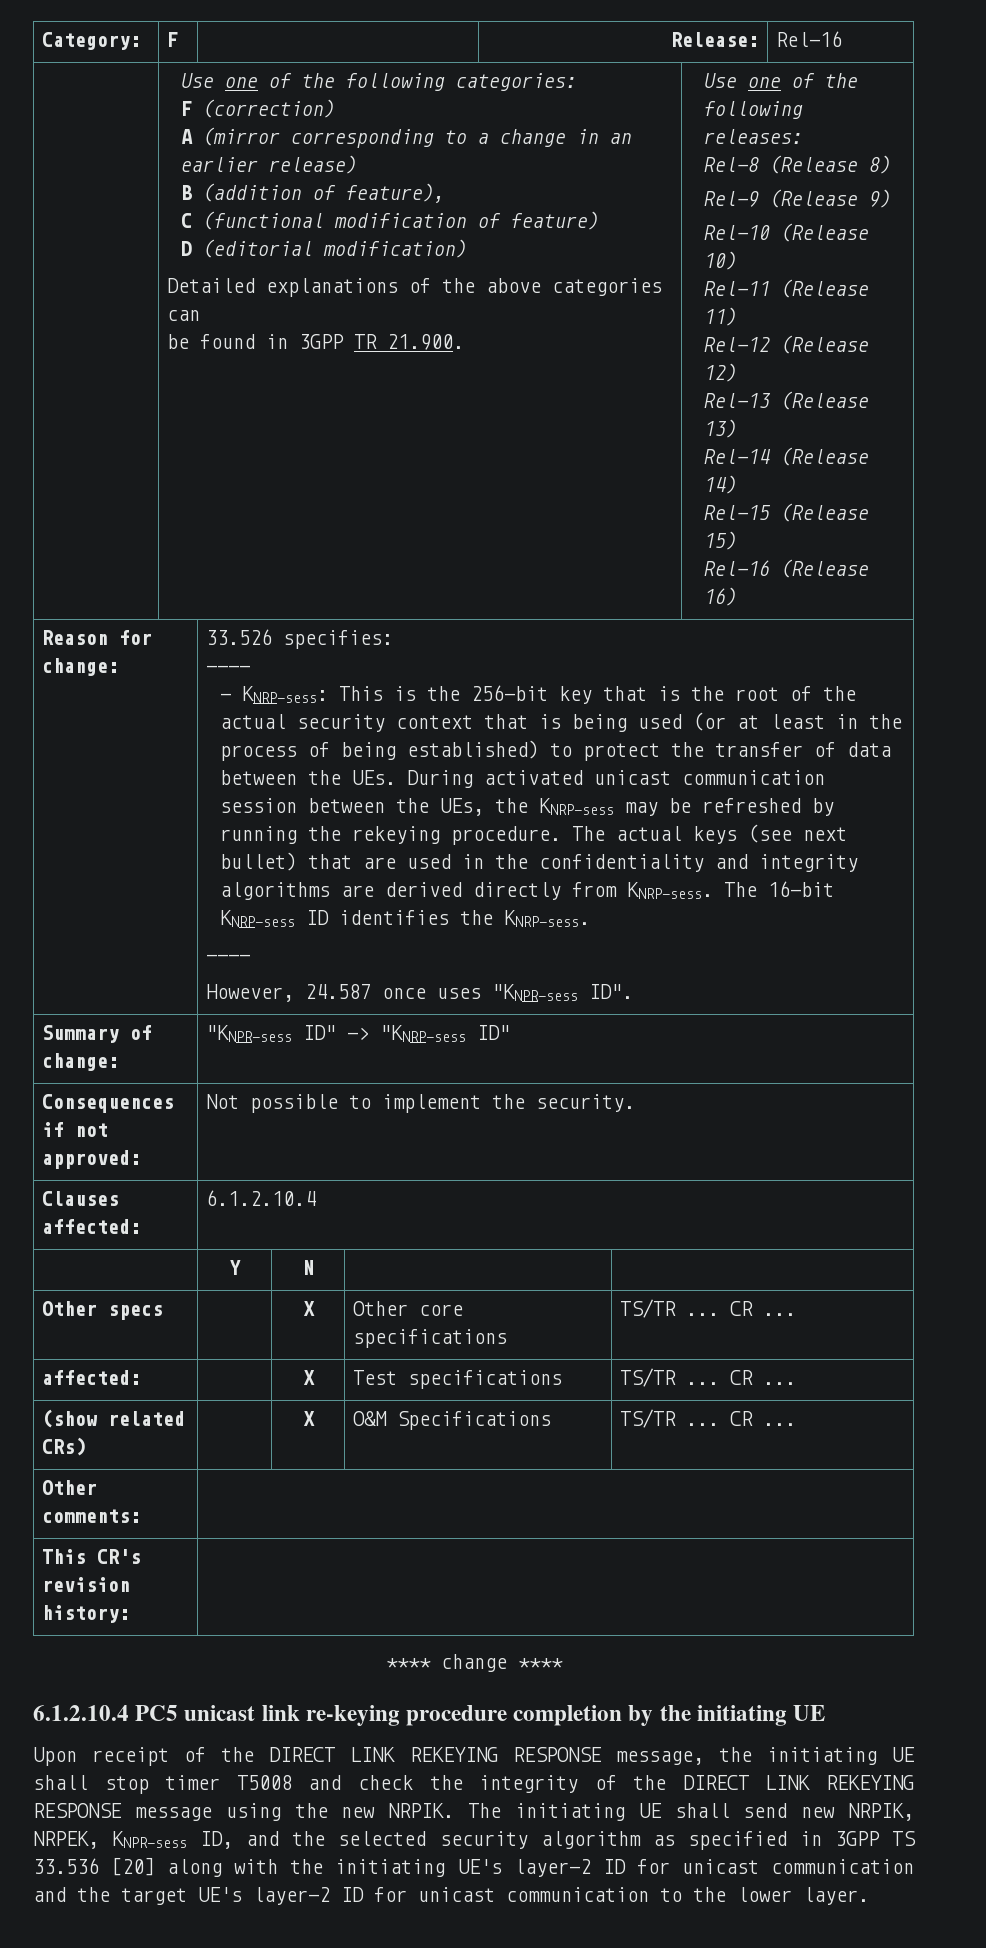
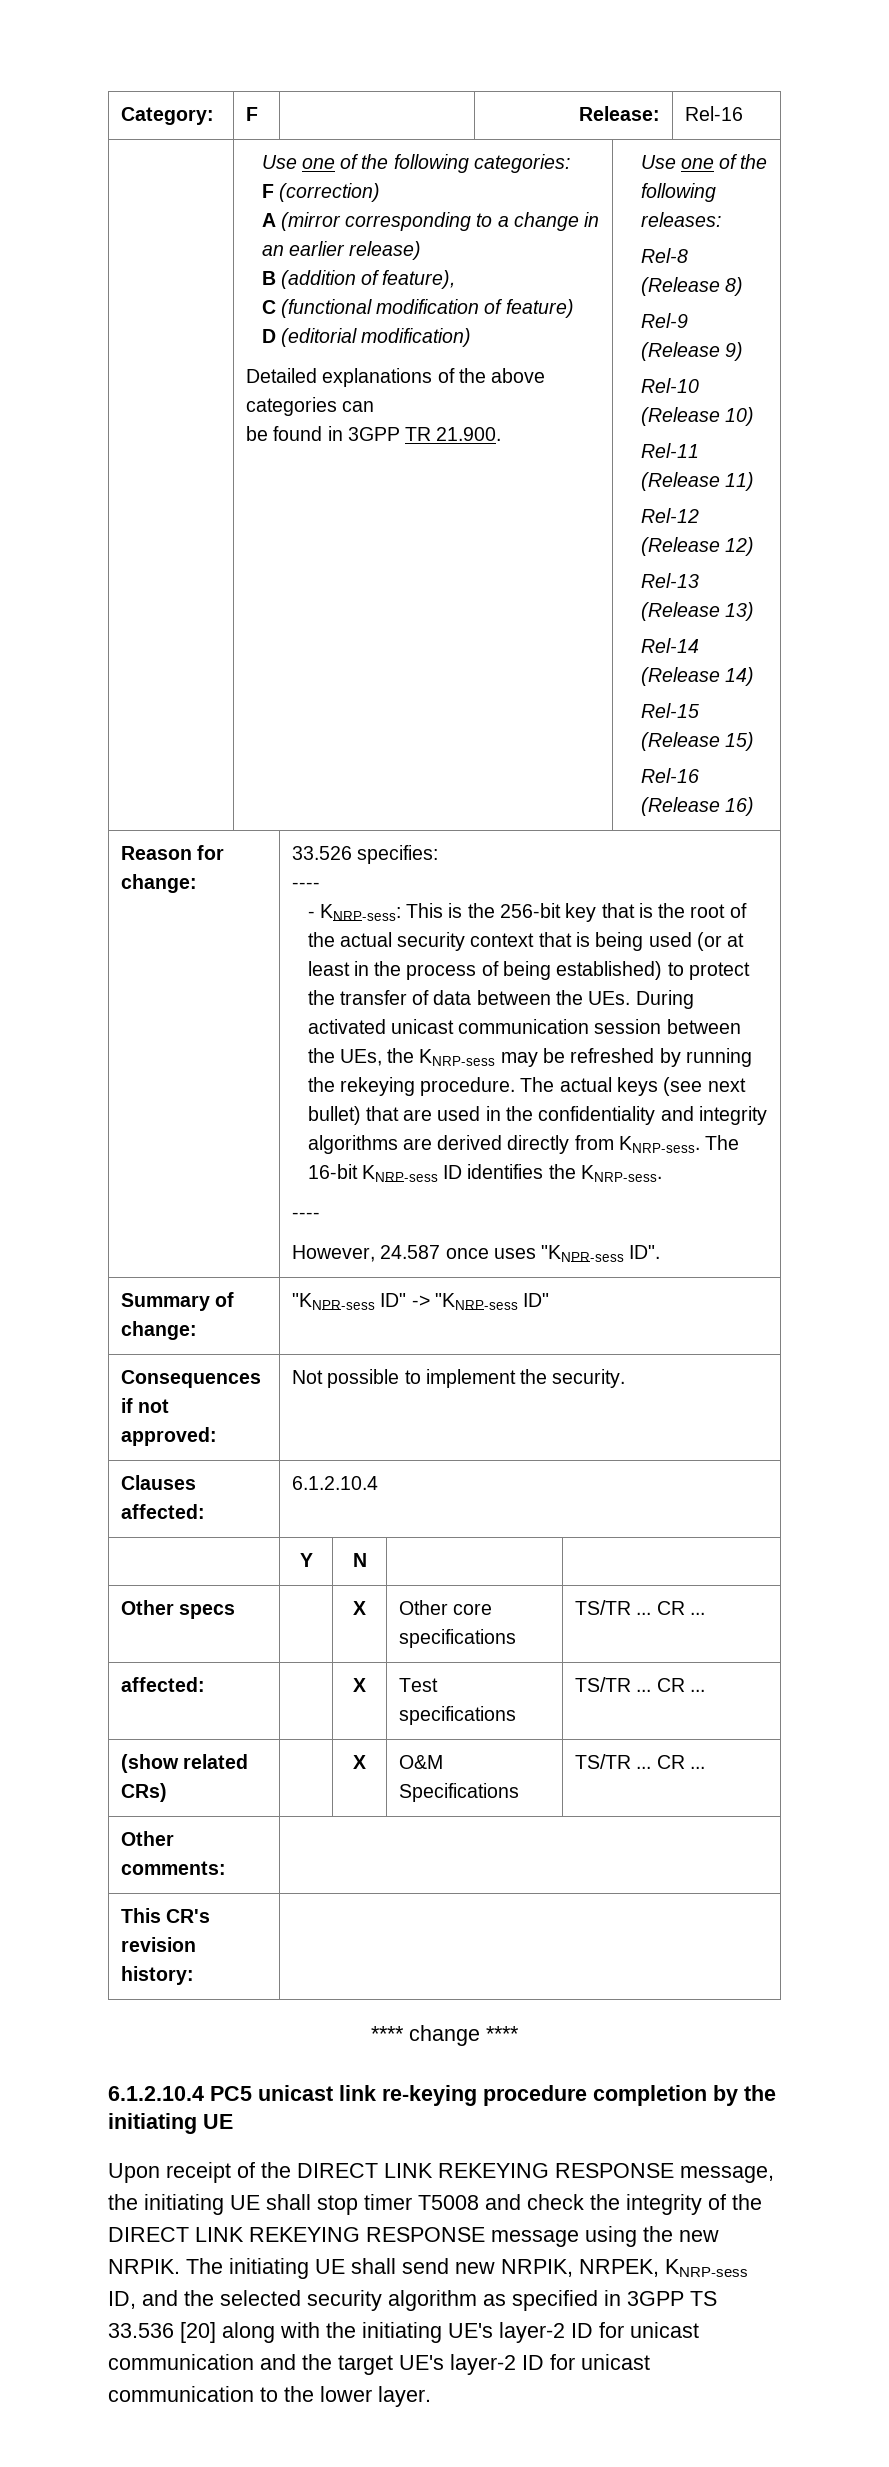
- The initiating UE shall send new NRPIK, NRPEK, KNPR-sess ID, and the selected security algorithm as specified in 3GPP TS 33.536 [20] along with the initiating UE's layer-2 ID for unicast communication and the target UE's layer-2 ID for unicast communication to the lower layer.
+ The initiating UE shall send new NRPIK, NRPEK, KNRP-sess ID, and the selected security algorithm as specified in 3GPP TS 33.536 [20] along with the initiating UE's layer-2 ID for unicast communication and the target UE's layer-2 ID for unicast communication to the lower layer.

